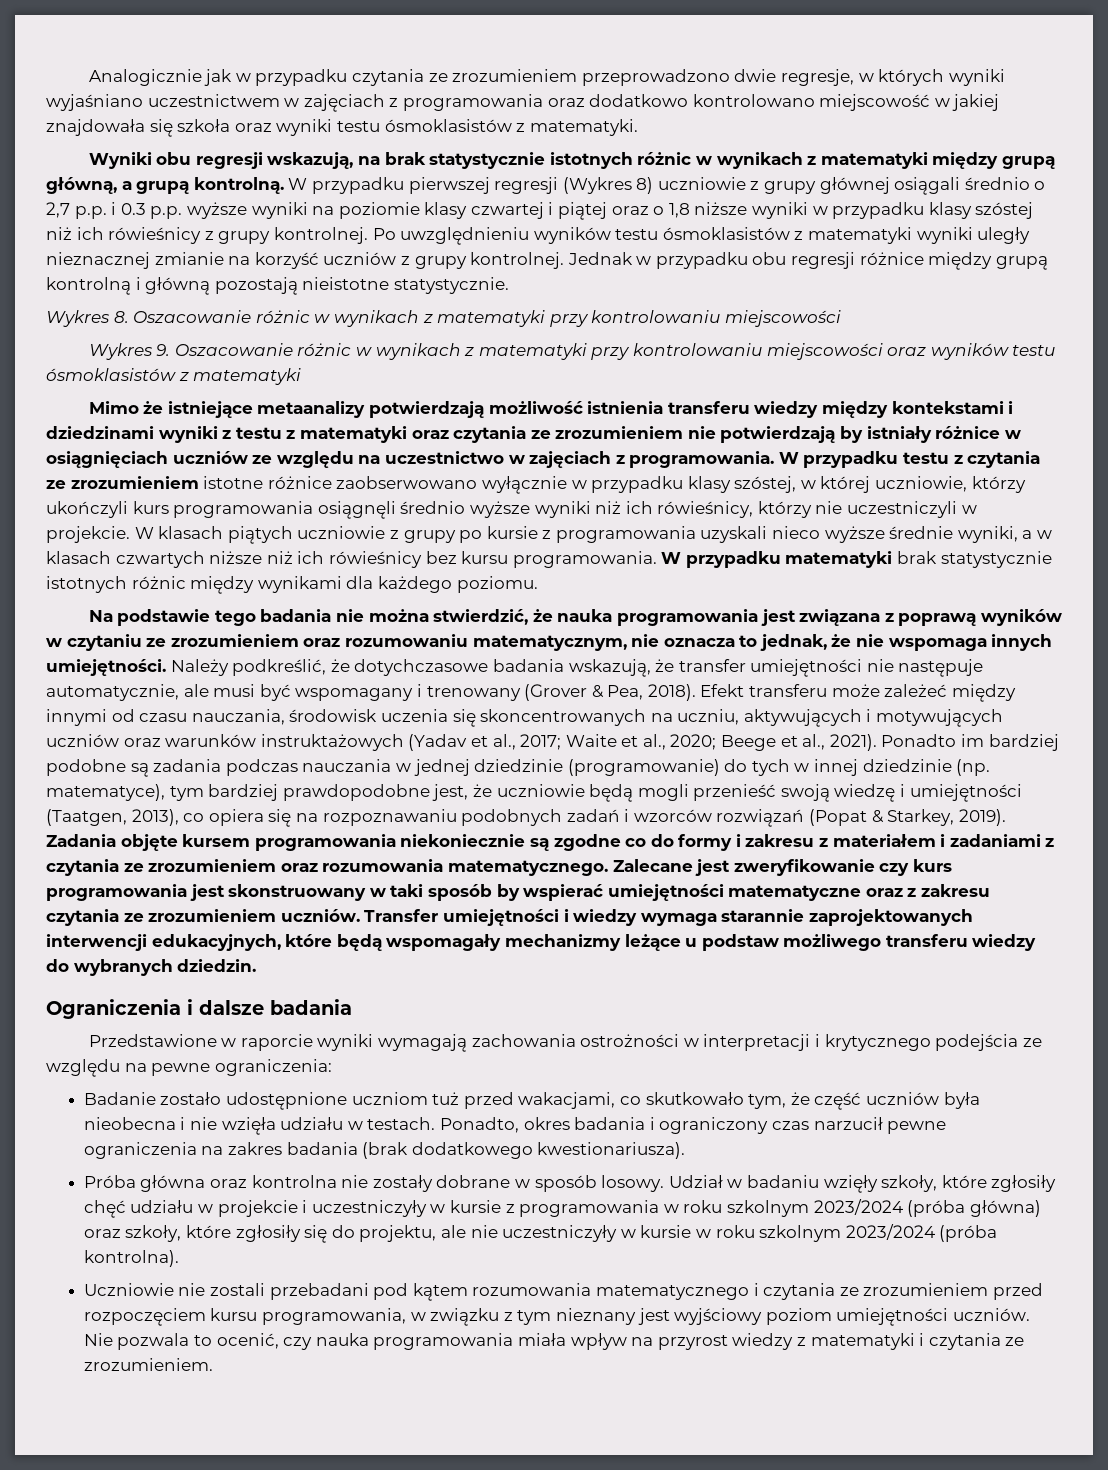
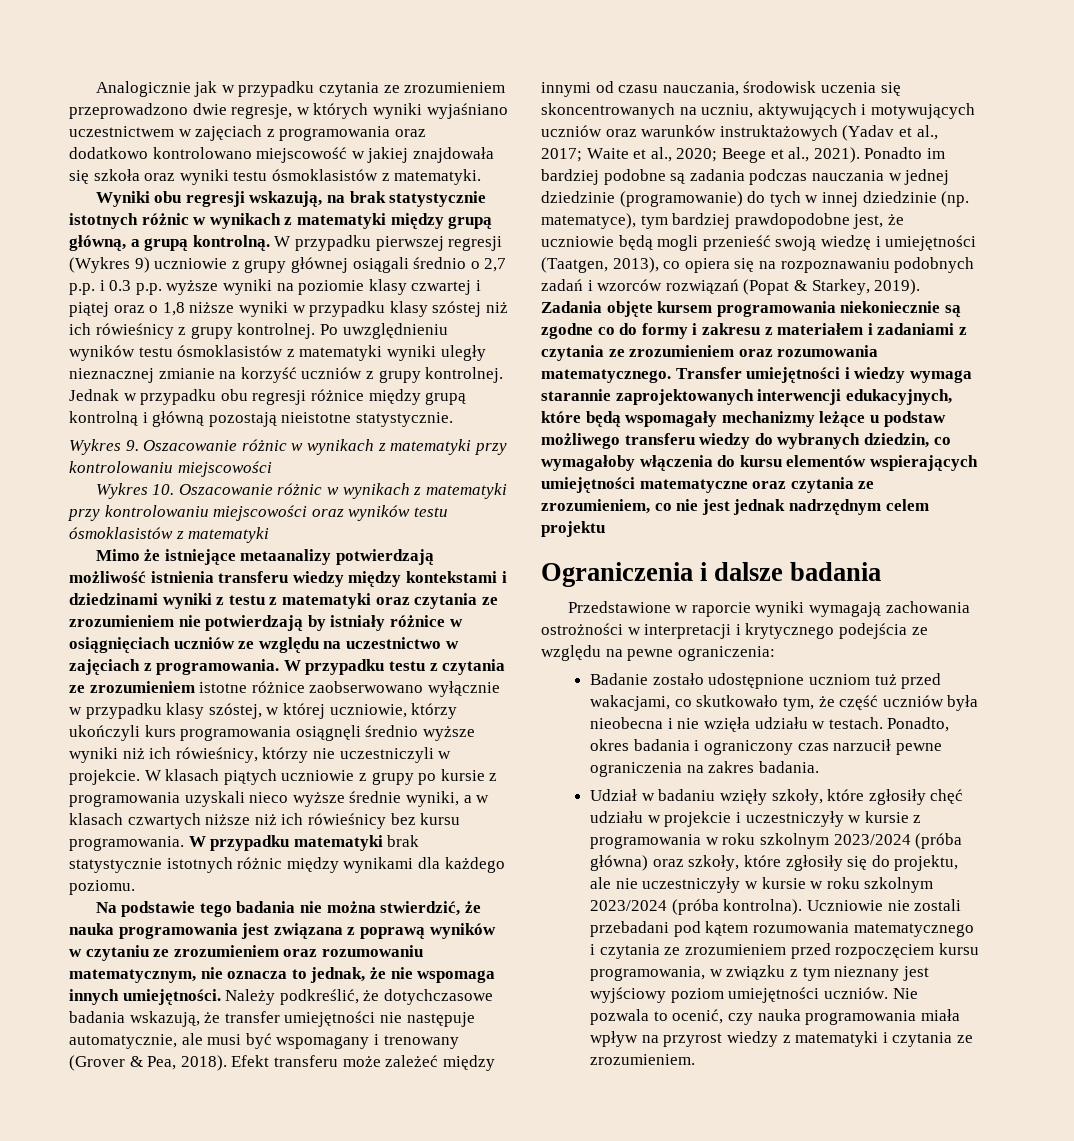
- W przypadku pierwszej regresji (Wykres 8) uczniowie z grupy głównej osiągali średnio o 2,7 p.p. i 0.3 p.p. wyższe wyniki na poziomie klasy czwartej i piątej oraz o 1,8 niższe wyniki w przypadku klasy szóstej niż ich rówieśnicy z grupy kontrolnej.
+ W przypadku pierwszej regresji (Wykres 9) uczniowie z grupy głównej osiągali średnio o 2,7 p.p. i 0.3 p.p. wyższe wyniki na poziomie klasy czwartej i piątej oraz o 1,8 niższe wyniki w przypadku klasy szóstej niż ich rówieśnicy z grupy kontrolnej.
- Wykres 8. Oszacowanie różnic w wynikach z matematyki przy kontrolowaniu miejscowości
+ Wykres 9. Oszacowanie różnic w wynikach z matematyki przy kontrolowaniu miejscowości
- Wykres 9. Oszacowanie różnic w wynikach z matematyki przy kontrolowaniu miejscowości oraz wyników testu ósmoklasistów z matematyki
+ Wykres 10. Oszacowanie różnic w wynikach z matematyki przy kontrolowaniu miejscowości oraz wyników testu ósmoklasistów z matematyki
- Zalecane jest zweryfikowanie czy kurs programowania jest skonstruowany w taki sposób by wspierać umiejętności matematyczne oraz z zakresu czytania ze zrozumieniem uczniów.
- Transfer umiejętności i wiedzy wymaga starannie zaprojektowanych interwencji edukacyjnych, które będą wspomagały mechanizmy leżące u podstaw możliwego transferu wiedzy do wybranych dziedzin.
+ Transfer umiejętności i wiedzy wymaga starannie zaprojektowanych interwencji edukacyjnych, które będą wspomagały mechanizmy leżące u podstaw możliwego transferu wiedzy do wybranych dziedzin, co wymagałoby włączenia do kursu elementów wspierających umiejętności matematyczne oraz czytania ze zrozumieniem, co nie jest jednak nadrzędnym celem projektu
- Ponadto, okres badania i ograniczony czas narzucił pewne ograniczenia na zakres badania (brak dodatkowego kwestionariusza).
- Próba główna oraz kontrolna nie zostały dobrane w sposób losowy. Udział w badaniu wzięły szkoły, które zgłosiły chęć udziału w projekcie i uczestniczyły w kursie z programowania w roku szkolnym 2023/2024 (próba główna) oraz szkoły, które zgłosiły się do projektu, ale nie uczestniczyły w kursie w roku szkolnym 2023/2024 (próba kontrolna).
- Uczniowie nie zostali przebadani pod kątem rozumowania matematycznego i czytania ze zrozumieniem przed rozpoczęciem kursu programowania, w związku z tym nieznany jest wyjściowy poziom umiejętności uczniów.
+ Ponadto, okres badania i ograniczony czas narzucił pewne ograniczenia na zakres badania.
+ Udział w badaniu wzięły szkoły, które zgłosiły chęć udziału w projekcie i uczestniczyły w kursie z programowania w roku szkolnym 2023/2024 (próba główna) oraz szkoły, które zgłosiły się do projektu, ale nie uczestniczyły w kursie w roku szkolnym 2023/2024 (próba kontrolna). Uczniowie nie zostali przebadani pod kątem rozumowania matematycznego i czytania ze zrozumieniem przed rozpoczęciem kursu programowania, w związku z tym nieznany jest wyjściowy poziom umiejętności uczniów.

